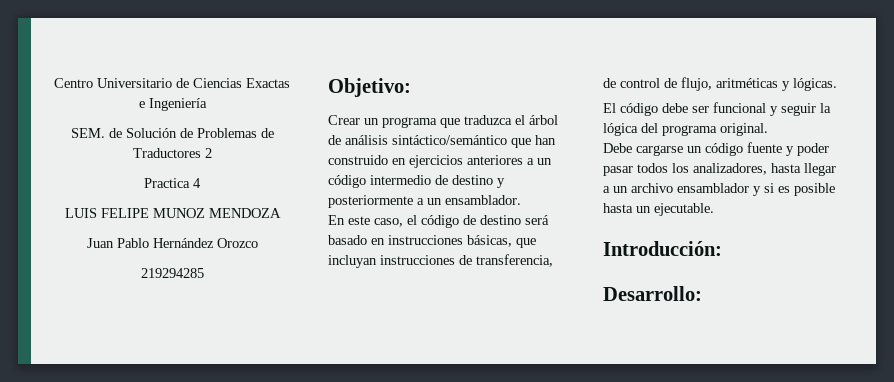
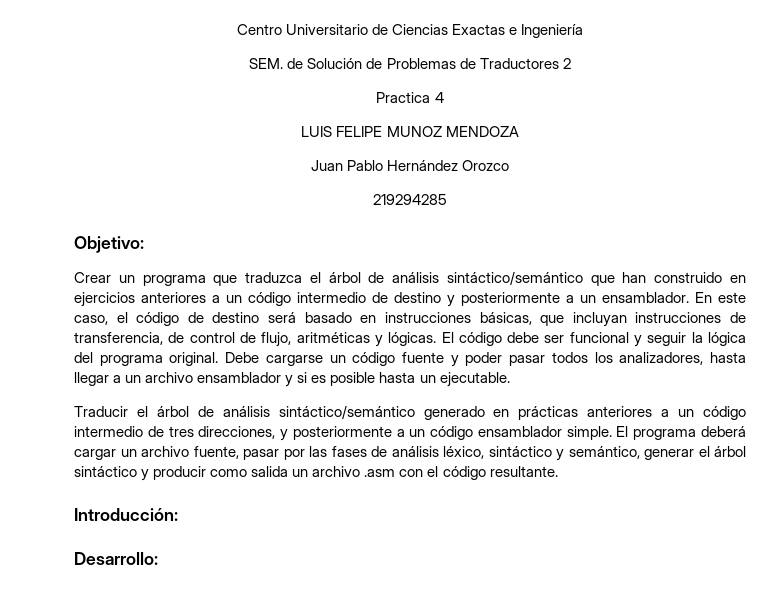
- Crear un programa que traduzca el árbol de análisis sintáctico/semántico que han construido en ejercicios anteriores a un código intermedio de destino y posteriormente a un ensamblador.
- En este caso, el código de destino será basado en instrucciones básicas, que incluyan instrucciones de transferencia, de control de flujo, aritméticas y lógicas.
- El código debe ser funcional y seguir la lógica del programa original.
- Debe cargarse un código fuente y poder pasar todos los analizadores, hasta llegar a un archivo ensamblador y si es posible hasta un ejecutable.
+ Crear un programa que traduzca el árbol de análisis sintáctico/semántico que han construido en ejercicios anteriores a un código intermedio de destino y posteriormente a un ensamblador. En este caso, el código de destino será basado en instrucciones básicas, que incluyan instrucciones de transferencia, de control de flujo, aritméticas y lógicas. El código debe ser funcional y seguir la lógica del programa original. Debe cargarse un código fuente y poder pasar todos los analizadores, hasta llegar a un archivo ensamblador y si es posible hasta un ejecutable.
+ Traducir el árbol de análisis sintáctico/semántico generado en prácticas anteriores a un código intermedio de tres direcciones, y posteriormente a un código ensamblador simple. El programa deberá cargar un archivo fuente, pasar por las fases de análisis léxico, sintáctico y semántico, generar el árbol sintáctico y producir como salida un archivo .asm con el código resultante.

